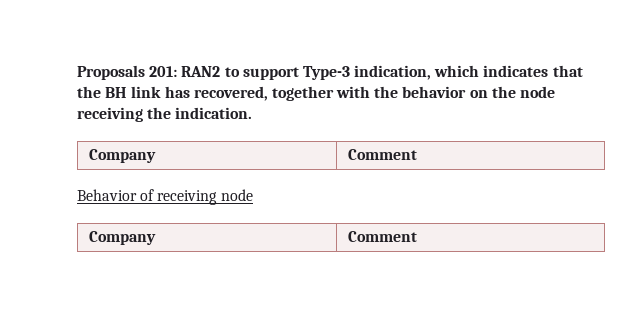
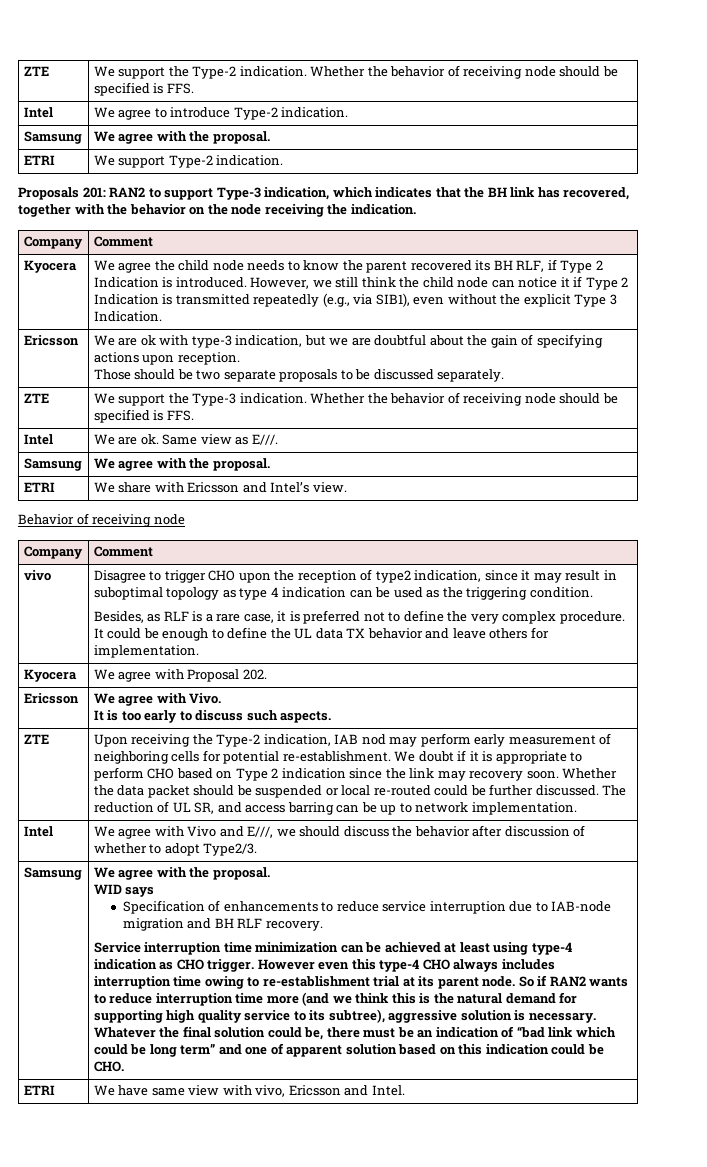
+ ZTE | We support the Type-2 indication. Whether the behavior of receiving node should be specified is FFS.
+ Intel | We agree to introduce Type-2 indication.
+ Samsung | We agree with the proposal.
+ ETRI | We support Type-2 indication.
+ Kyocera | We agree the child node needs to know the parent recovered its BH RLF, if Type 2 Indication is introduced. However, we still think the child node can notice it if Type 2 Indication is transmitted repeatedly (e.g., via SIB1), even without the explicit Type 3 Indication.
+ Ericsson | We are ok with type-3 indication, but we are doubtful about the gain of specifying actions upon reception.
+ Those should be two separate proposals to be discussed separately.
+ ZTE | We support the Type-3 indication. Whether the behavior of receiving node should be specified is FFS.
+ Intel | We are ok. Same view as E///.
+ Samsung | We agree with the proposal.
+ ETRI | We share with Ericsson and Intel’s view.
+ vivo | Disagree to trigger CHO upon the reception of type2 indication, since it may result in suboptimal topology as type 4 indication can be used as the triggering condition.
+ Besides, as RLF is a rare case, it is preferred not to define the very complex procedure. It could be enough to define the UL data TX behavior and leave others for implementation.
+ Kyocera | We agree with Proposal 202.
+ Ericsson | We agree with Vivo.
+ It is too early to discuss such aspects.
+ ZTE | Upon receiving the Type-2 indication, IAB nod may perform early measurement of neighboring cells for potential re-establishment. We doubt if it is appropriate to perform CHO based on Type 2 indication since the link may recovery soon. Whether the data packet should be suspended or local re-routed could be further discussed. The reduction of UL SR, and access barring can be up to network implementation.
+ Intel | We agree with Vivo and E///, we should discuss the behavior after discussion of whether to adopt Type2/3.
+ Samsung | We agree with the proposal.
+ WID says
+ Specification of enhancements to reduce service interruption due to IAB-node migration and BH RLF recovery.
+ Service interruption time minimization can be achieved at least using type-4 indication as CHO trigger. However even this type-4 CHO always includes interruption time owing to re-establishment trial at its parent node. So if RAN2 wants to reduce interruption time more (and we think this is the natural demand for supporting high quality service to its subtree), aggressive solution is necessary. Whatever the final solution could be, there must be an indication of “bad link which could be long term” and one of apparent solution based on this indication could be CHO.
+ ETRI | We have same view with vivo, Ericsson and Intel.

